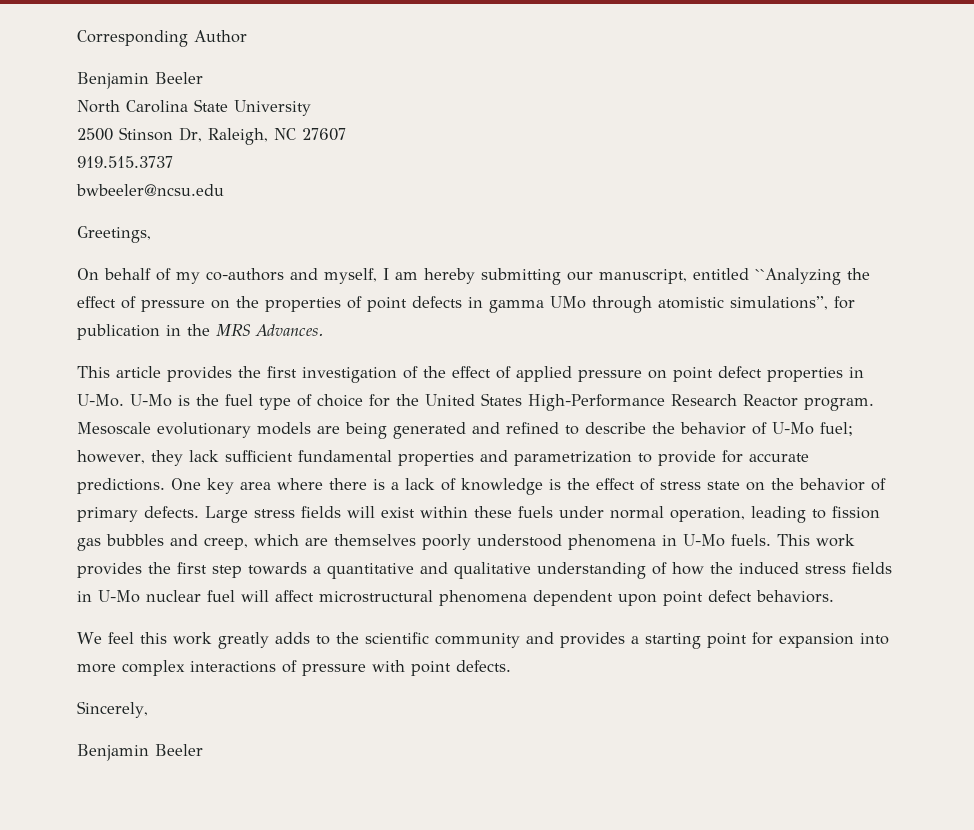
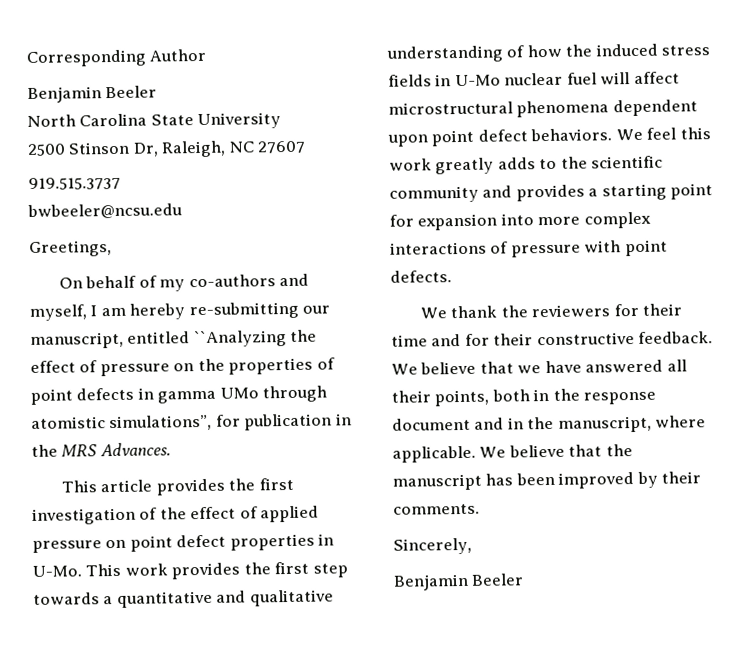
- On behalf of my co-authors and myself, I am hereby submitting our manuscript, entitled ``Analyzing the effect of pressure on the properties of point defects in gamma UMo through atomistic simulations”, for publication in the MRS Advances.
+ On behalf of my co-authors and myself, I am hereby re-submitting our manuscript, entitled ``Analyzing the effect of pressure on the properties of point defects in gamma UMo through atomistic simulations”, for publication in the MRS Advances.
- U-Mo is the fuel type of choice for the United States High-Performance Research Reactor program. Mesoscale evolutionary models are being generated and refined to describe the behavior of U-Mo fuel; however, they lack sufficient fundamental properties and parametrization to provide for accurate predictions. One key area where there is a lack of knowledge is the effect of stress state on the behavior of primary defects. Large stress fields will exist within these fuels under normal operation, leading to fission gas bubbles and creep, which are themselves poorly understood phenomena in U-Mo fuels.
- This work provides the first step towards a quantitative and qualitative understanding of how the induced stress fields in U-Mo nuclear fuel will affect microstructural phenomena dependent upon point defect behaviors.
- We feel this work greatly adds to the scientific community and provides a starting point for expansion into more complex interactions of pressure with point defects.
+ This work provides the first step towards a quantitative and qualitative understanding of how the induced stress fields in U-Mo nuclear fuel will affect microstructural phenomena dependent upon point defect behaviors. We feel this work greatly adds to the scientific community and provides a starting point for expansion into more complex interactions of pressure with point defects.
+ We thank the reviewers for their time and for their constructive feedback. We believe that we have answered all their points, both in the response document and in the manuscript, where applicable. We believe that the manuscript has been improved by their comments.

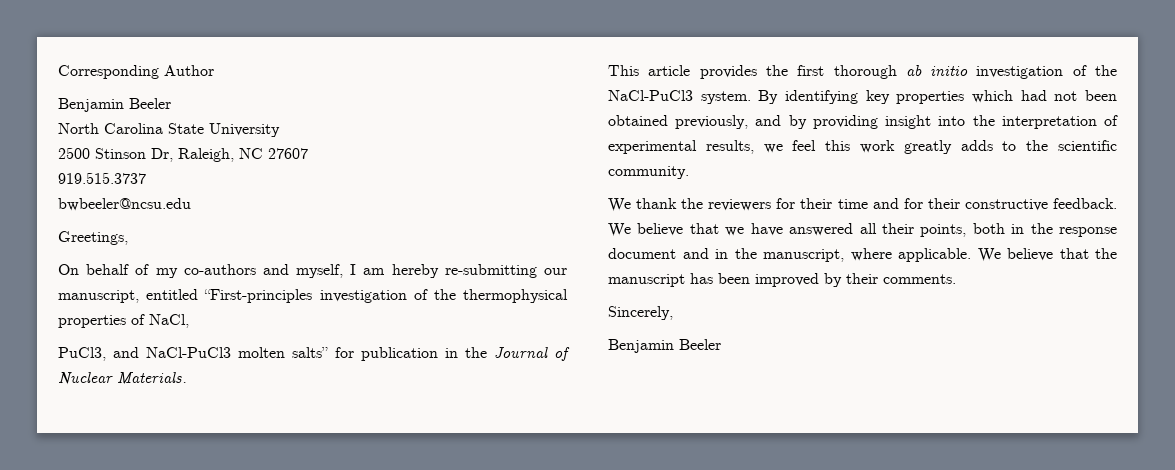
- On behalf of my co-authors and myself, I am hereby re-submitting our manuscript, entitled ``Analyzing the effect of pressure on the properties of point defects in gamma UMo through atomistic simulations”, for publication in the MRS Advances.
+ On behalf of my co-authors and myself, I am hereby re-submitting our manuscript, entitled “First-principles investigation of the thermophysical properties of NaCl,
+ PuCl3, and NaCl-PuCl3 molten salts” for publication in the Journal of Nuclear Materials.
- This article provides the first investigation of the effect of applied pressure on point defect properties in U-Mo. This work provides the first step towards a quantitative and qualitative understanding of how the induced stress fields in U-Mo nuclear fuel will affect microstructural phenomena dependent upon point defect behaviors. We feel this work greatly adds to the scientific community and provides a starting point for expansion into more complex interactions of pressure with point defects.
+ This article provides the first thorough ab initio investigation of the NaCl-PuCl3 system. By identifying key properties which had not been obtained previously, and by providing insight into the interpretation of experimental results, we feel this work greatly adds to the scientific community.

